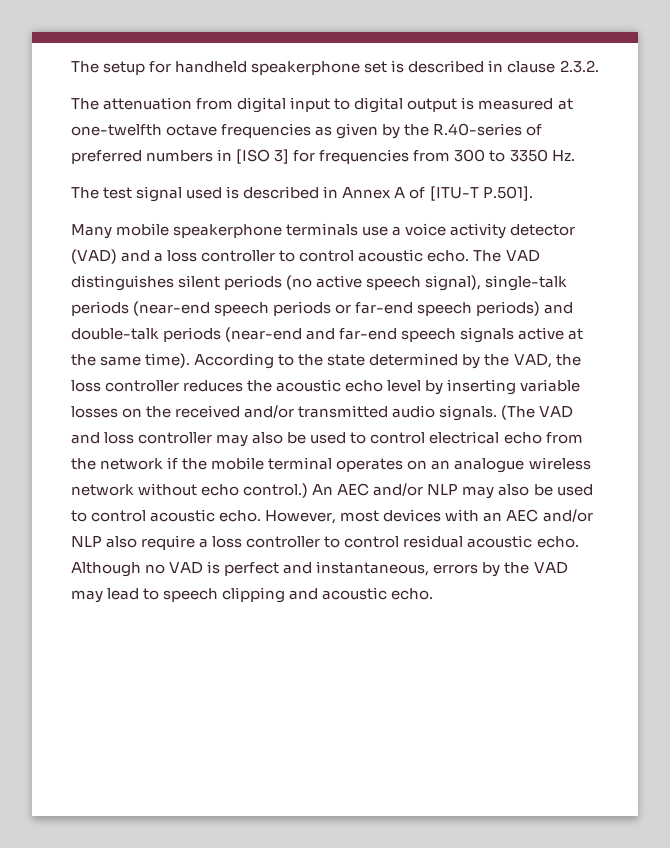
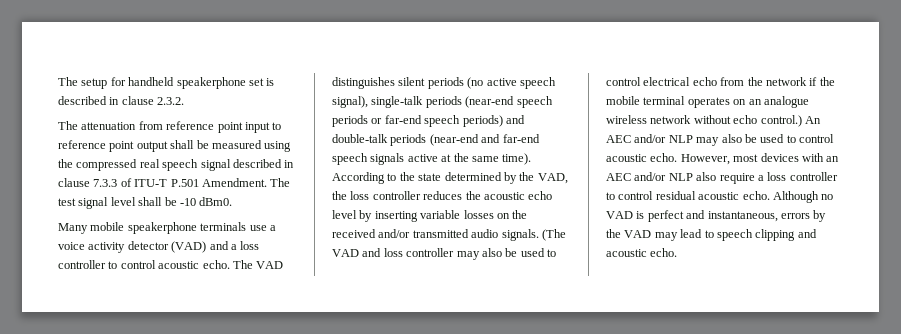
- The attenuation from digital input to digital output is measured at one-twelfth octave frequencies as given by the R.40-series of preferred numbers in [ISO 3] for frequencies from 300 to 3350 Hz.
- The test signal used is described in Annex A of [ITU-T P.501].
+ The attenuation from reference point input to reference point output shall be measured using the compressed real speech signal described in clause 7.3.3 of ITU-T P.501 Amendment. The test signal level shall be -10 dBm0.

